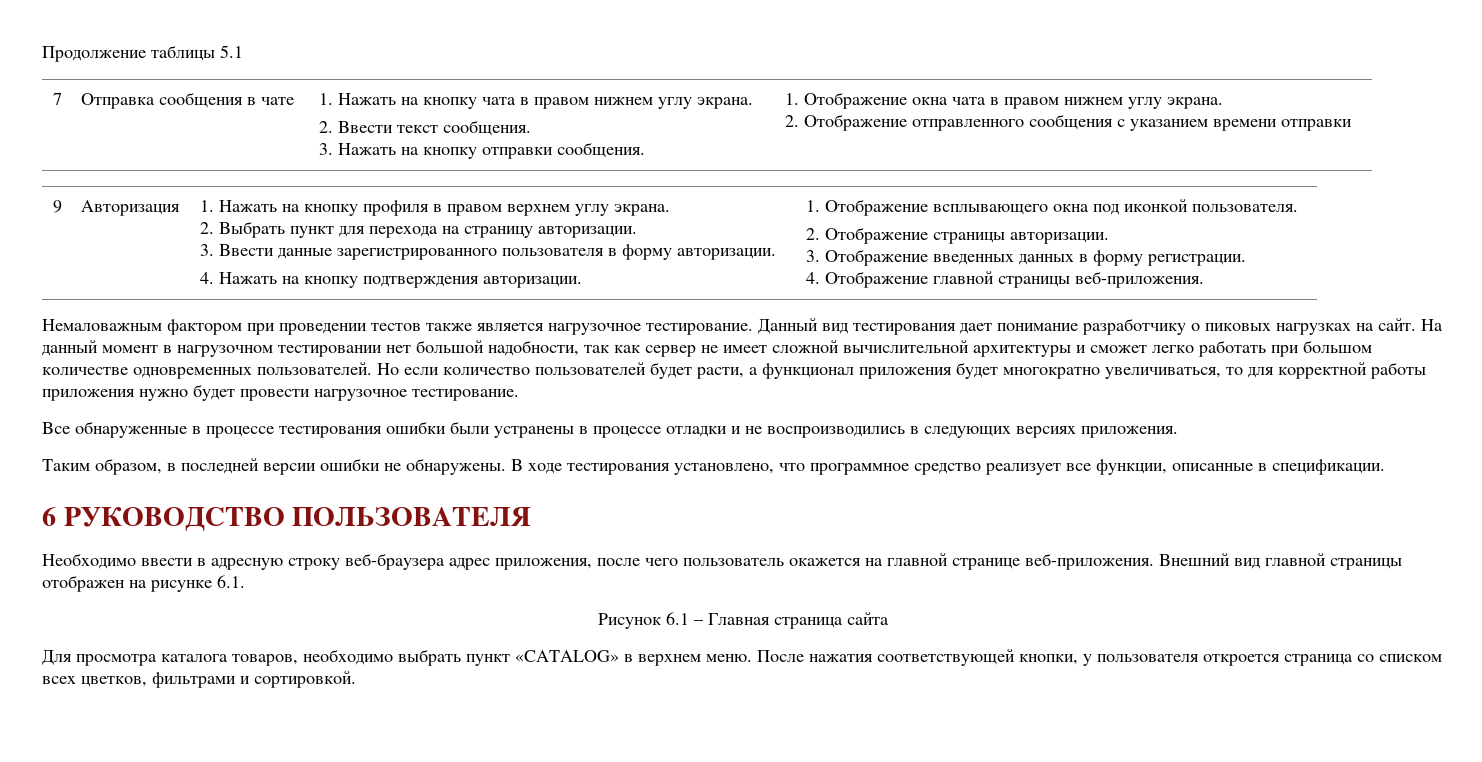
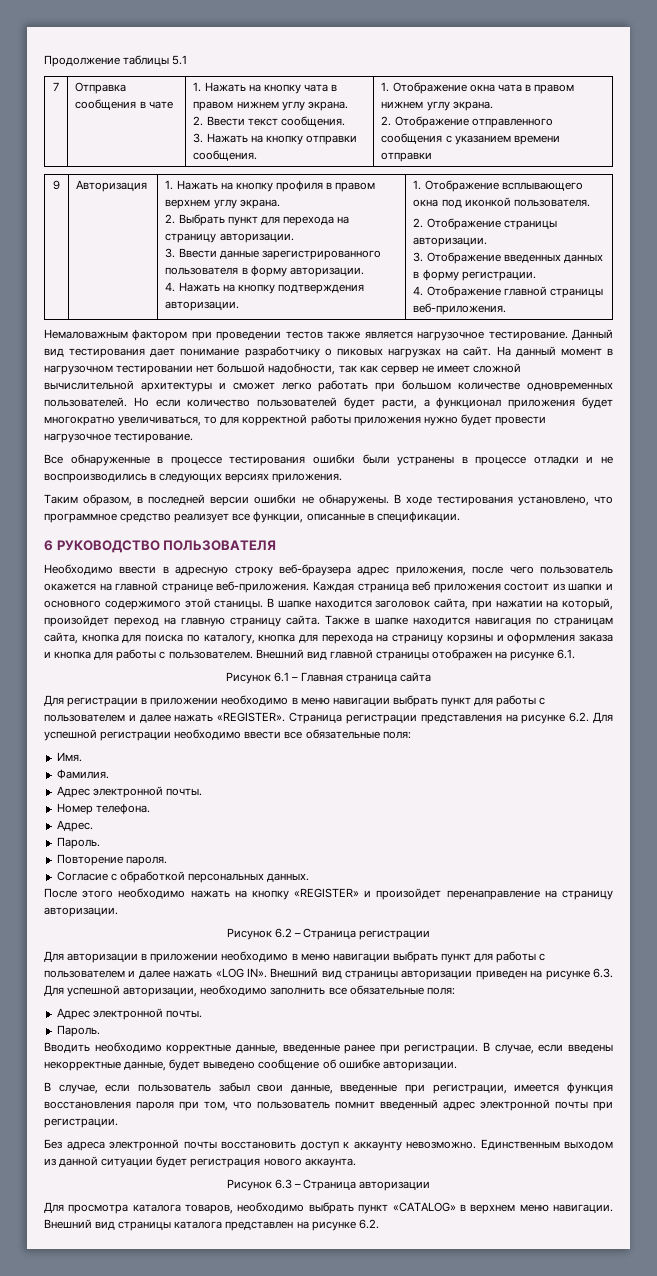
+ Каждая страница веб приложения состоит из шапки и основного содержимого этой станицы. В шапке находится заголовок сайта, при нажатии на который, произойдет переход на главную страницу сайта. Также в шапке находится навигация по страницам сайта, кнопка для поиска по каталогу, кнопка для перехода на страницу корзины и оформления заказа и кнопка для работы с пользователем.
+ Для регистрации в приложении необходимо в меню навигации выбрать пункт для работы с пользователем и далее нажать «REGISTER». Страница регистрации представления на рисунке 6.2. Для успешной регистрации необходимо ввести все обязательные поля:
+ Имя.
+ Фамилия.
+ Адрес электронной почты.
+ Номер телефона.
+ Адрес.
+ Пароль.
+ Повторение пароля.
+ Согласие с обработкой персональных данных.
+ После этого необходимо нажать на кнопку «REGISTER» и произойдет перенаправление на страницу авторизации.
+ Рисунок 6.2 – Страница регистрации
+ Для авторизации в приложении необходимо в меню навигации выбрать пункт для работы с пользователем и далее нажать «LOG IN». Внешний вид страницы авторизации приведен на рисунке 6.3. Для успешной авторизации, необходимо заполнить все обязательные поля:
+ Адрес электронной почты.
+ Пароль.
+ Вводить необходимо корректные данные, введенные ранее при регистрации. В случае, если введены некорректные данные, будет выведено сообщение об ошибке авторизации.
+ В случае, если пользователь забыл свои данные, введенные при регистрации, имеется функция восстановления пароля при том, что пользователь помнит введенный адрес электронной почты при регистрации.
+ Без адреса электронной почты восстановить доступ к аккаунту невозможно. Единственным выходом из данной ситуации будет регистрация нового аккаунта.
+ Рисунок 6.3 – Страница авторизации
- Для просмотра каталога товаров, необходимо выбрать пункт «CATALOG» в верхнем меню. После нажатия соответствующей кнопки, у пользователя откроется страница со списком всех цветков, фильтрами и сортировкой.
+ Для просмотра каталога товаров, необходимо выбрать пункт «CATALOG» в верхнем меню навигации. Внешний вид страницы каталога представлен на рисунке 6.2.

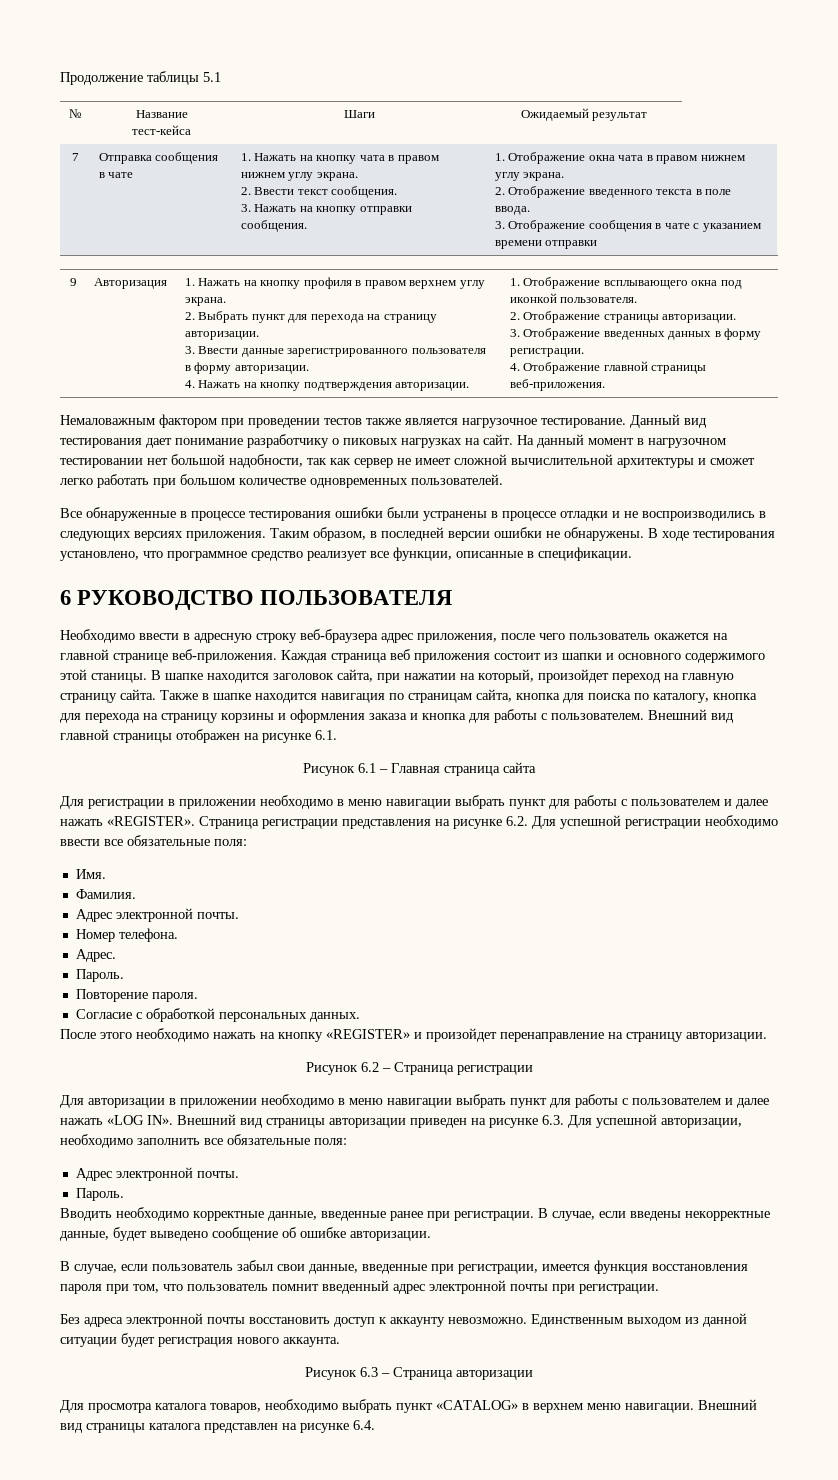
+ № | Название
+ тест-кейса | Шаги | Ожидаемый результат
- 2. Отображение отправленного сообщения с указанием времени отправки
+ 2. Отображение введенного текста в поле ввода.
+ 3. Отображение сообщения в чате с указанием времени отправки
- Но если количество пользователей будет расти, а функционал приложения будет многократно увеличиваться, то для корректной работы приложения нужно будет провести нагрузочное тестирование.
- Все обнаруженные в процессе тестирования ошибки были устранены в процессе отладки и не воспроизводились в следующих версиях приложения.
- Таким образом, в последней версии ошибки не обнаружены.
+ Все обнаруженные в процессе тестирования ошибки были устранены в процессе отладки и не воспроизводились в следующих версиях приложения. Таким образом, в последней версии ошибки не обнаружены.
- Внешний вид страницы каталога представлен на рисунке 6.2.
+ Внешний вид страницы каталога представлен на рисунке 6.4.

